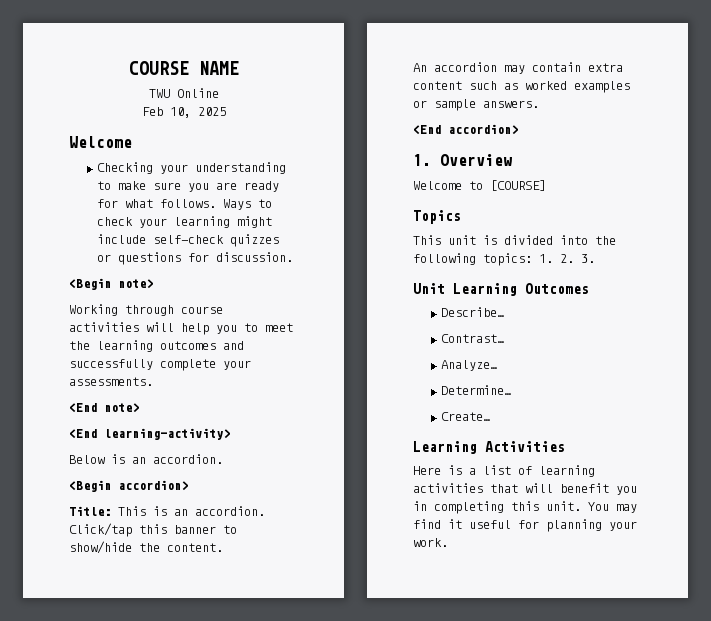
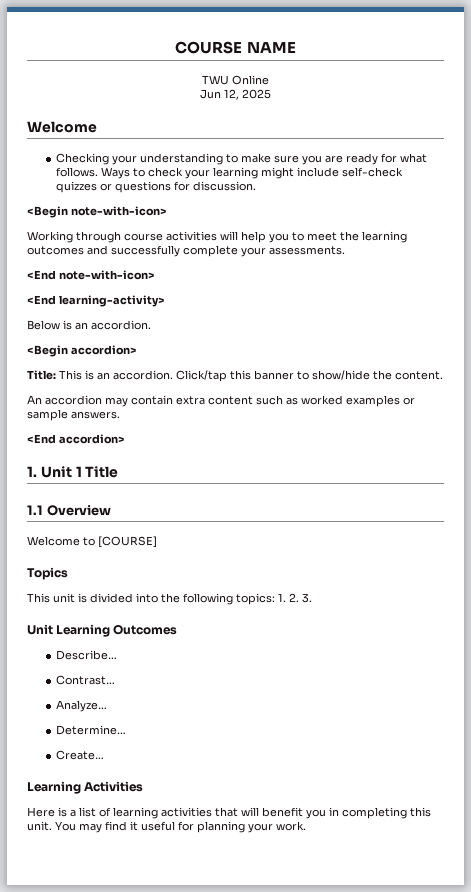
- Feb 10, 2025
+ Jun 12, 2025
- <Begin note>
+ <Begin note-with-icon>
- <End note>
+ <End note-with-icon>
- 1. Overview
+ 1. Unit 1 Title
+ 1.1 Overview

